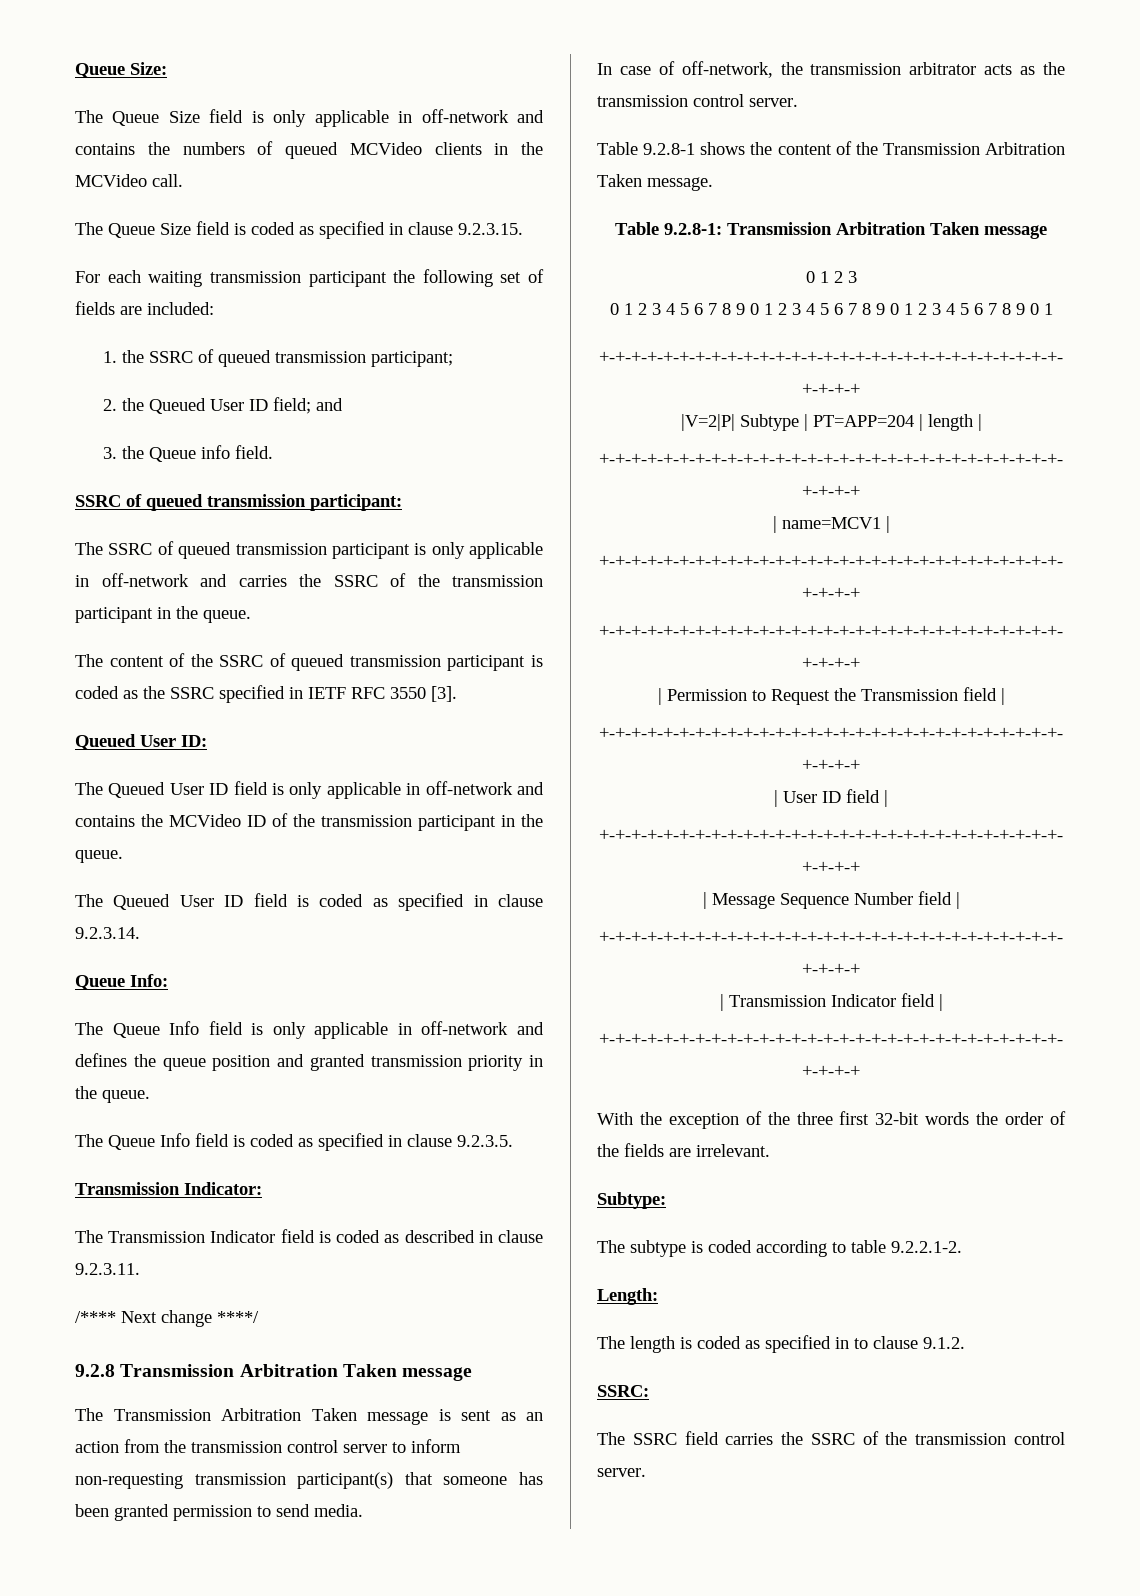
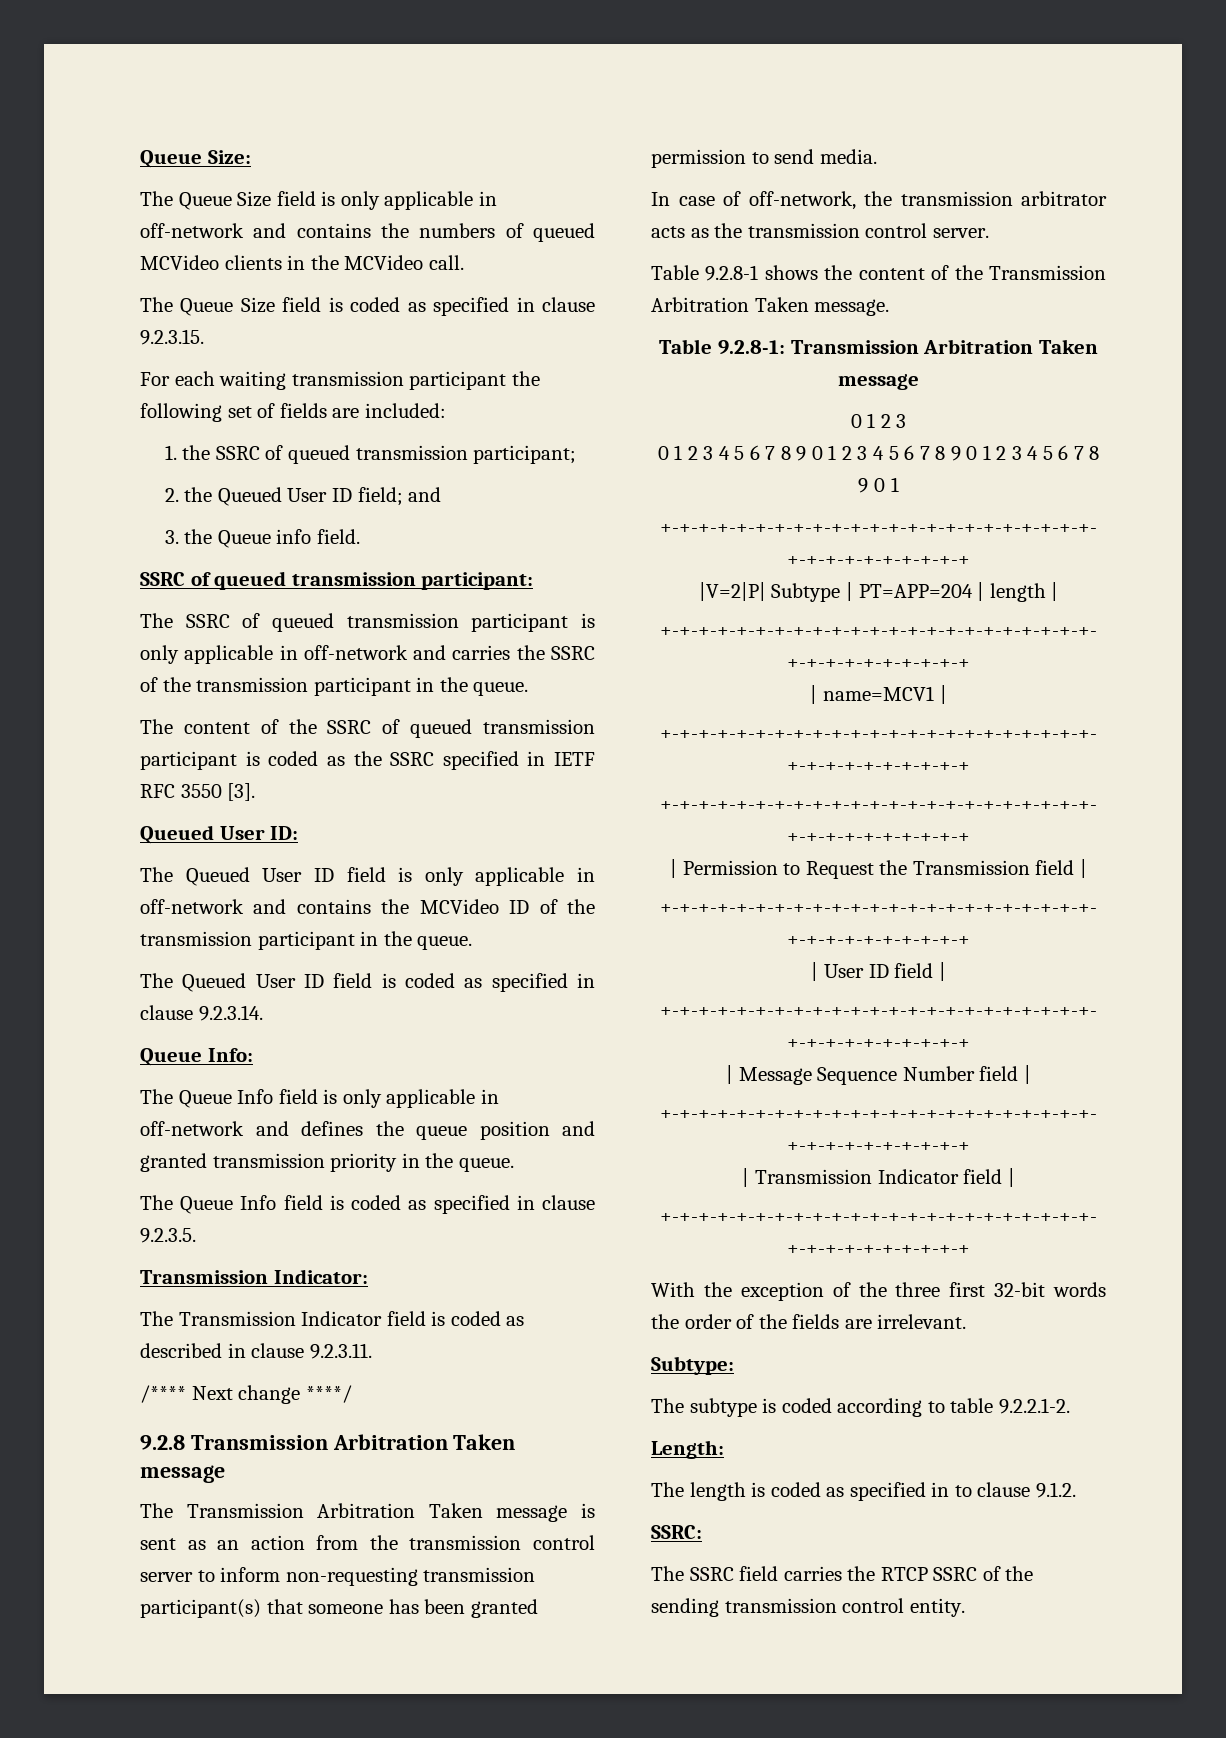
- The SSRC field carries the SSRC of the transmission control server.
+ The SSRC field carries the RTCP SSRC of the sending transmission control entity.

